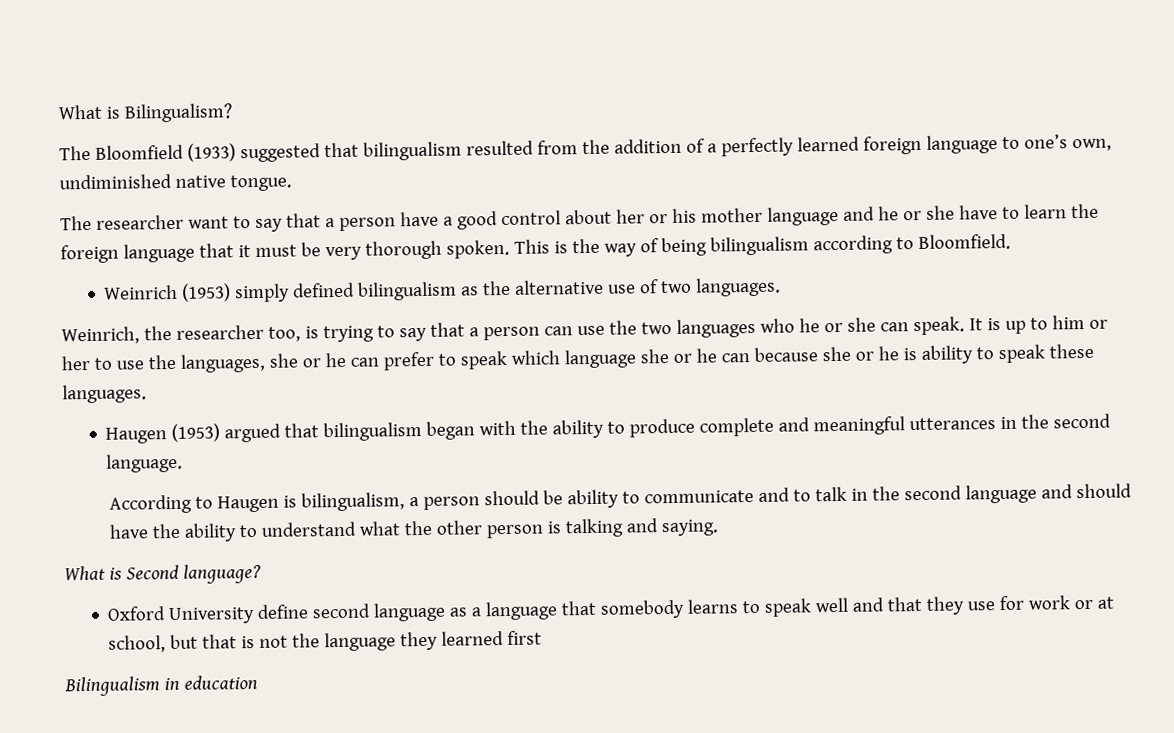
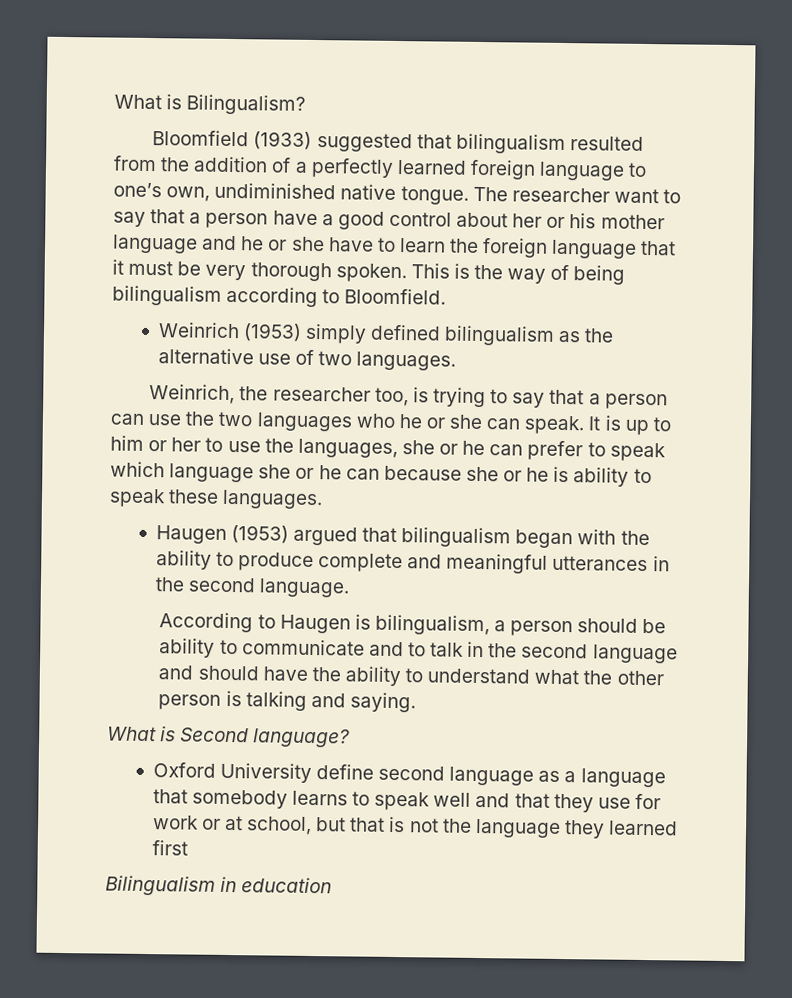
- The Bloomfield (1933) suggested that bilingualism resulted from the addition of a perfectly learned foreign language to one’s own, undiminished native tongue.
- The researcher want to say that a person have a good control about her or his mother language and he or she have to learn the foreign language that it must be very thorough spoken.
+ Bloomfield (1933) suggested that bilingualism resulted from the addition of a perfectly learned foreign language to one’s own, undiminished native tongue. The researcher want to say that a person have a good control about her or his mother language and he or she have to learn the foreign language that it must be very thorough spoken.

